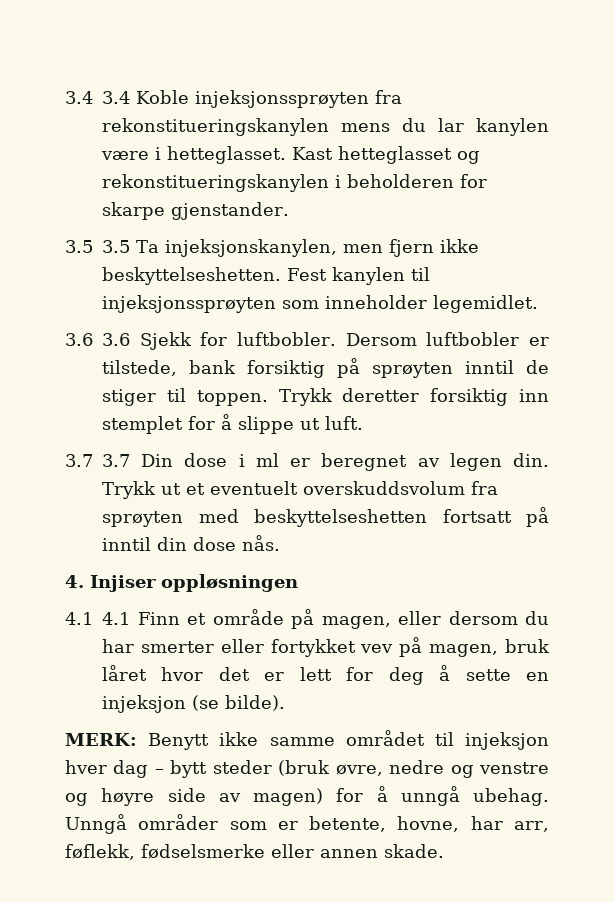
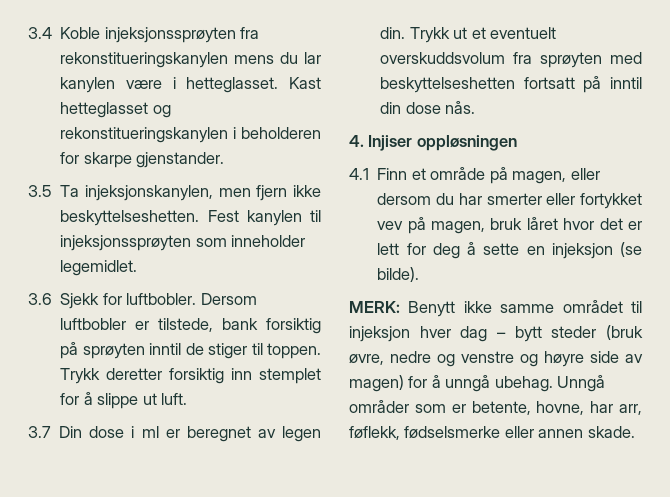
- 3.4 3.4 Koble injeksjonssprøyten fra rekonstitueringskanylen mens du lar kanylen være i hetteglasset.
+ 3.4 Koble injeksjonssprøyten fra rekonstitueringskanylen mens du lar kanylen være i hetteglasset.
- 3.5 3.5 Ta injeksjonskanylen, men fjern ikke beskyttelseshetten.
+ 3.5 Ta injeksjonskanylen, men fjern ikke beskyttelseshetten.
- 3.6 3.6 Sjekk for luftbobler.
+ 3.6 Sjekk for luftbobler.
- 3.7 3.7 Din dose i ml er beregnet av legen din.
+ 3.7 Din dose i ml er beregnet av legen din.
- 4.1 4.1 Finn et område på magen, eller dersom du har smerter eller fortykket vev på magen, bruk låret hvor det er lett for deg å sette en injeksjon (se bilde).
+ 4.1 Finn et område på magen, eller dersom du har smerter eller fortykket vev på magen, bruk låret hvor det er lett for deg å sette en injeksjon (se bilde).

